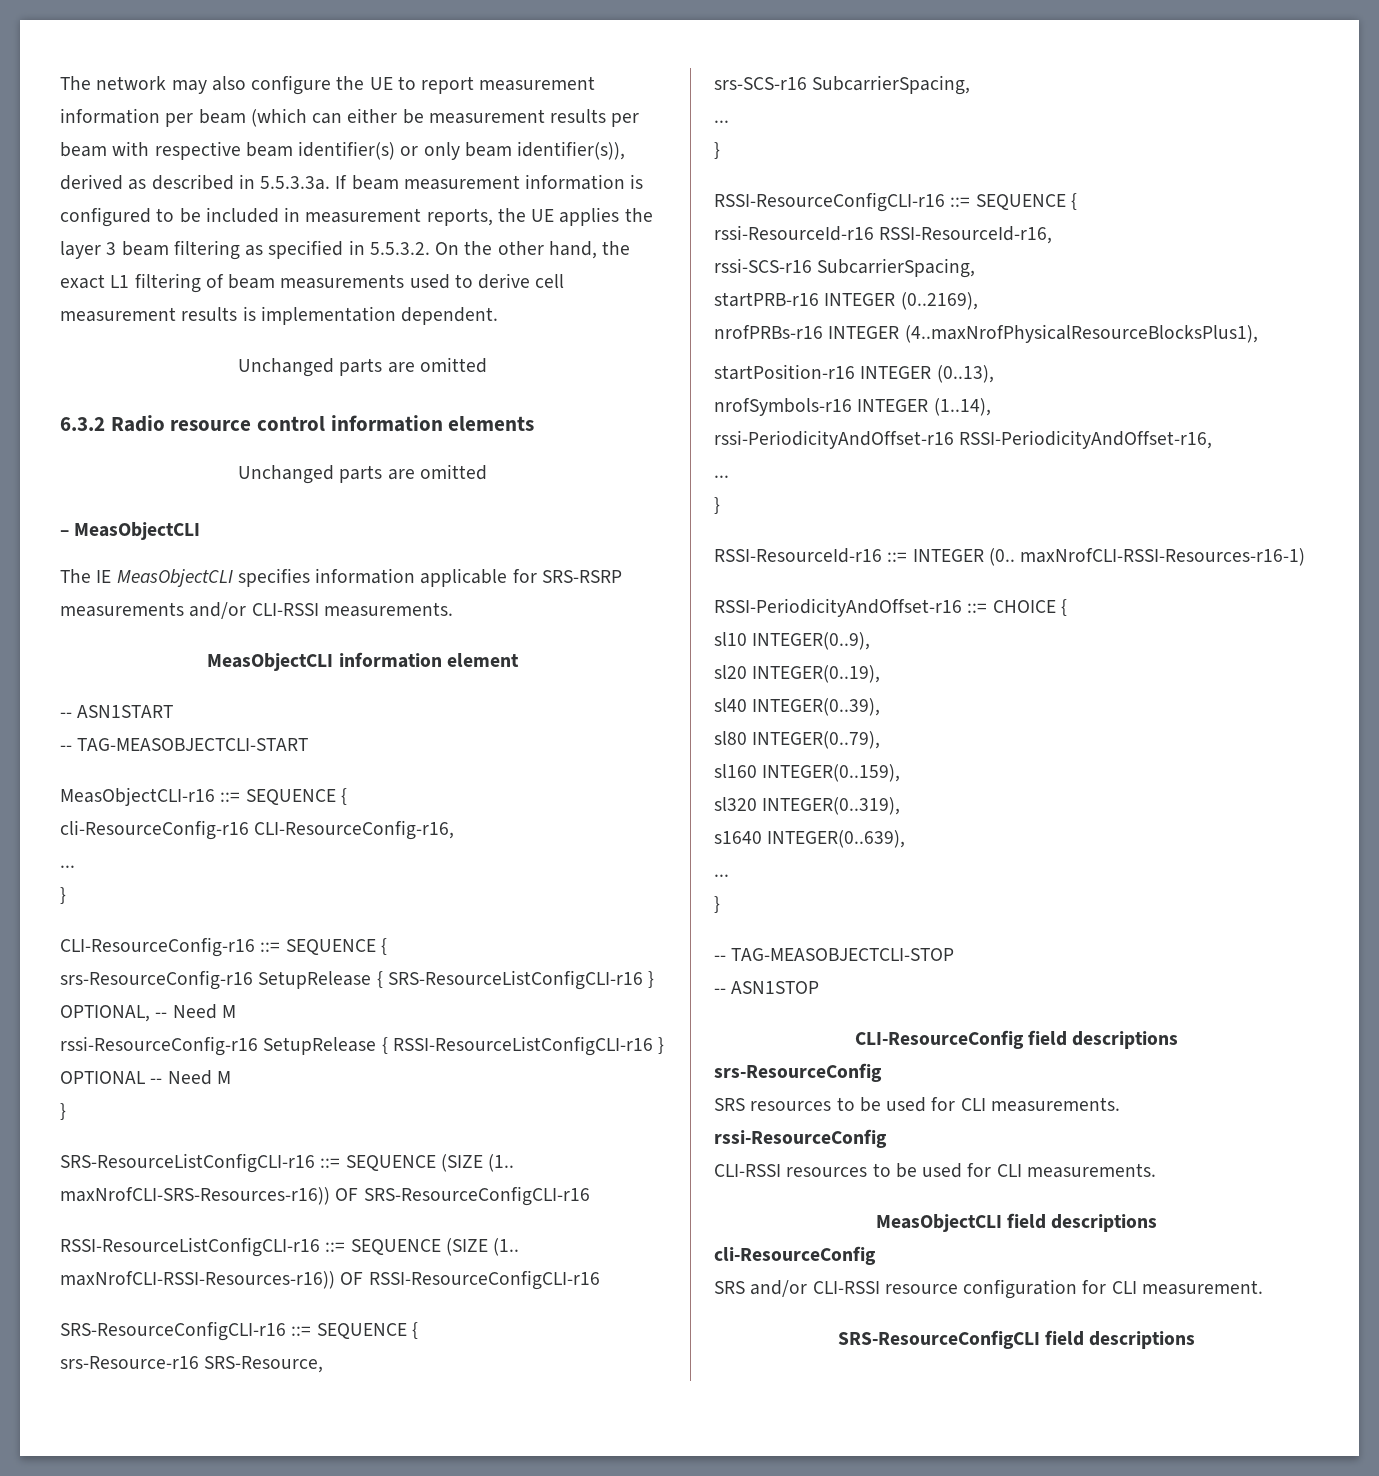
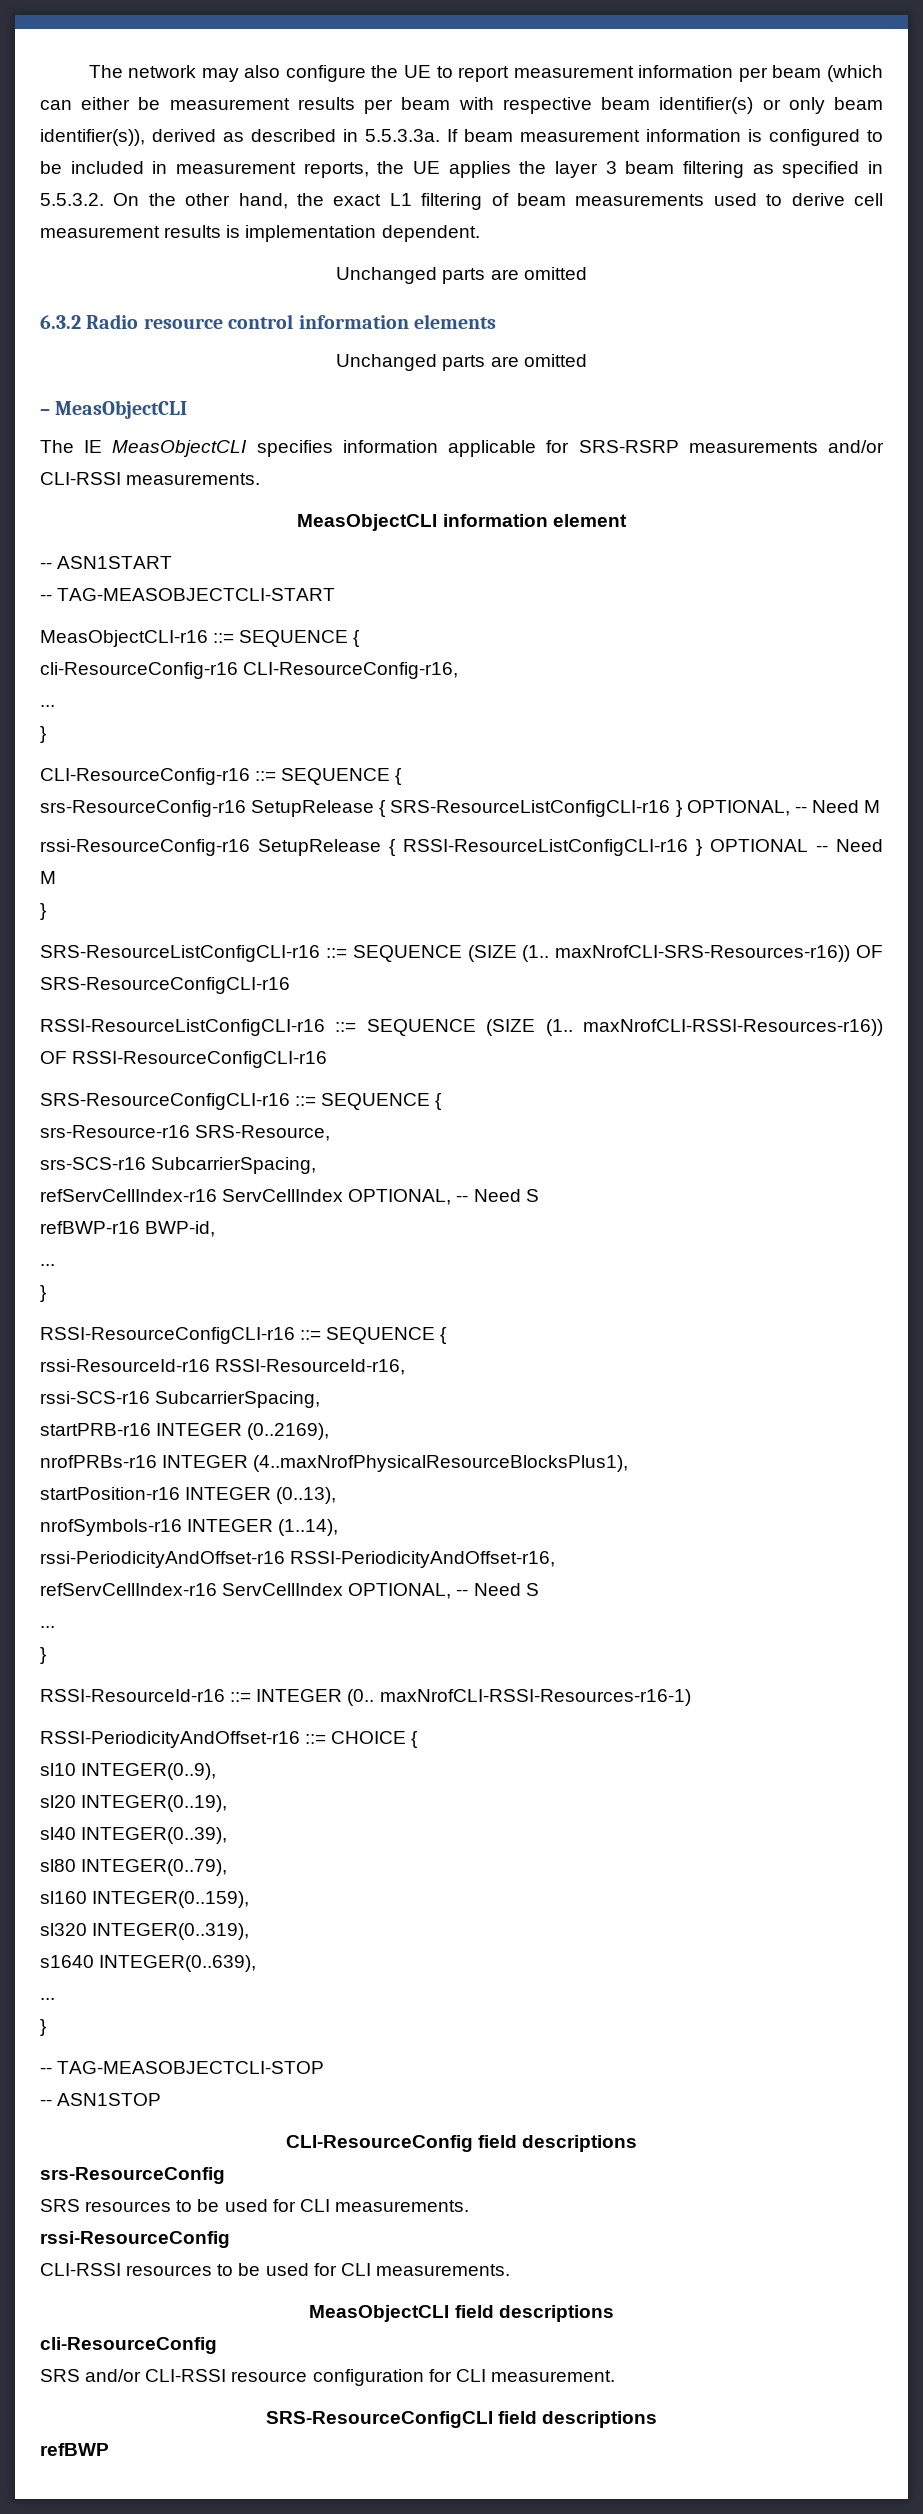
  srs-SCS-r16 SubcarrierSpacing,
+ refServCellIndex-r16 ServCellIndex OPTIONAL, -- Need S
+ refBWP-r16 BWP-id,
  rssi-PeriodicityAndOffset-r16 RSSI-PeriodicityAndOffset-r16,
+ refServCellIndex-r16 ServCellIndex OPTIONAL, -- Need S
+ refBWP

